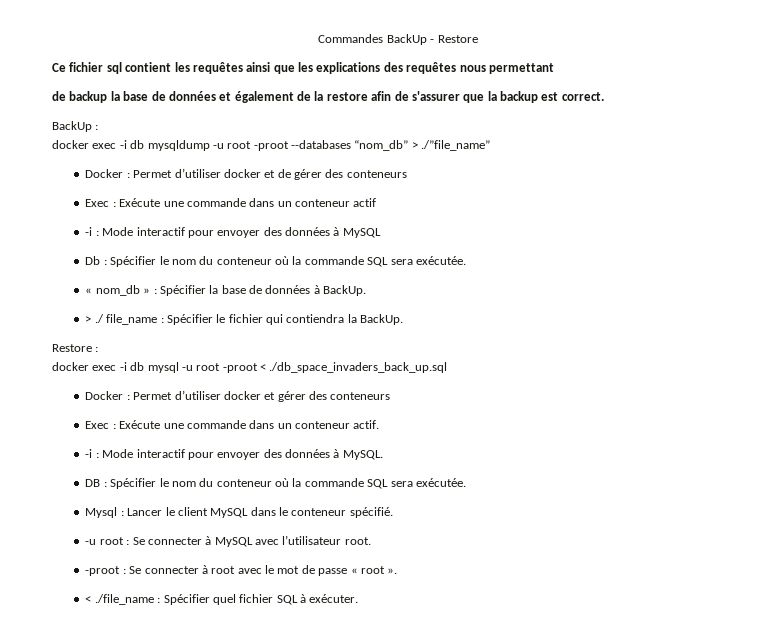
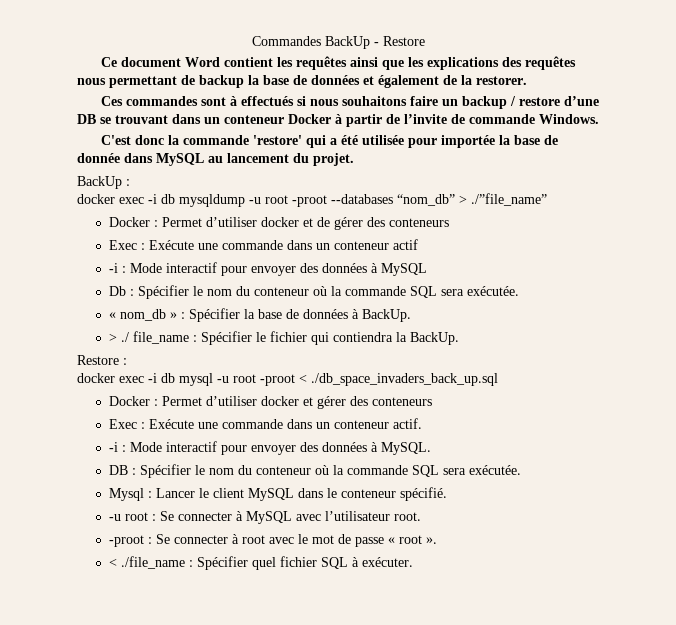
- Ce fichier sql contient les requêtes ainsi que les explications des requêtes nous permettant
- de backup la base de données et également de la restore afin de s'assurer que la backup est correct.
+ Ce document Word contient les requêtes ainsi que les explications des requêtes nous permettant de backup la base de données et également de la restorer.
+ Ces commandes sont à effectués si nous souhaitons faire un backup / restore d’une DB se trouvant dans un conteneur Docker à partir de l’invite de commande Windows.
+ C'est donc la commande 'restore' qui a été utilisée pour importée la base de donnée dans MySQL au lancement du projet.

